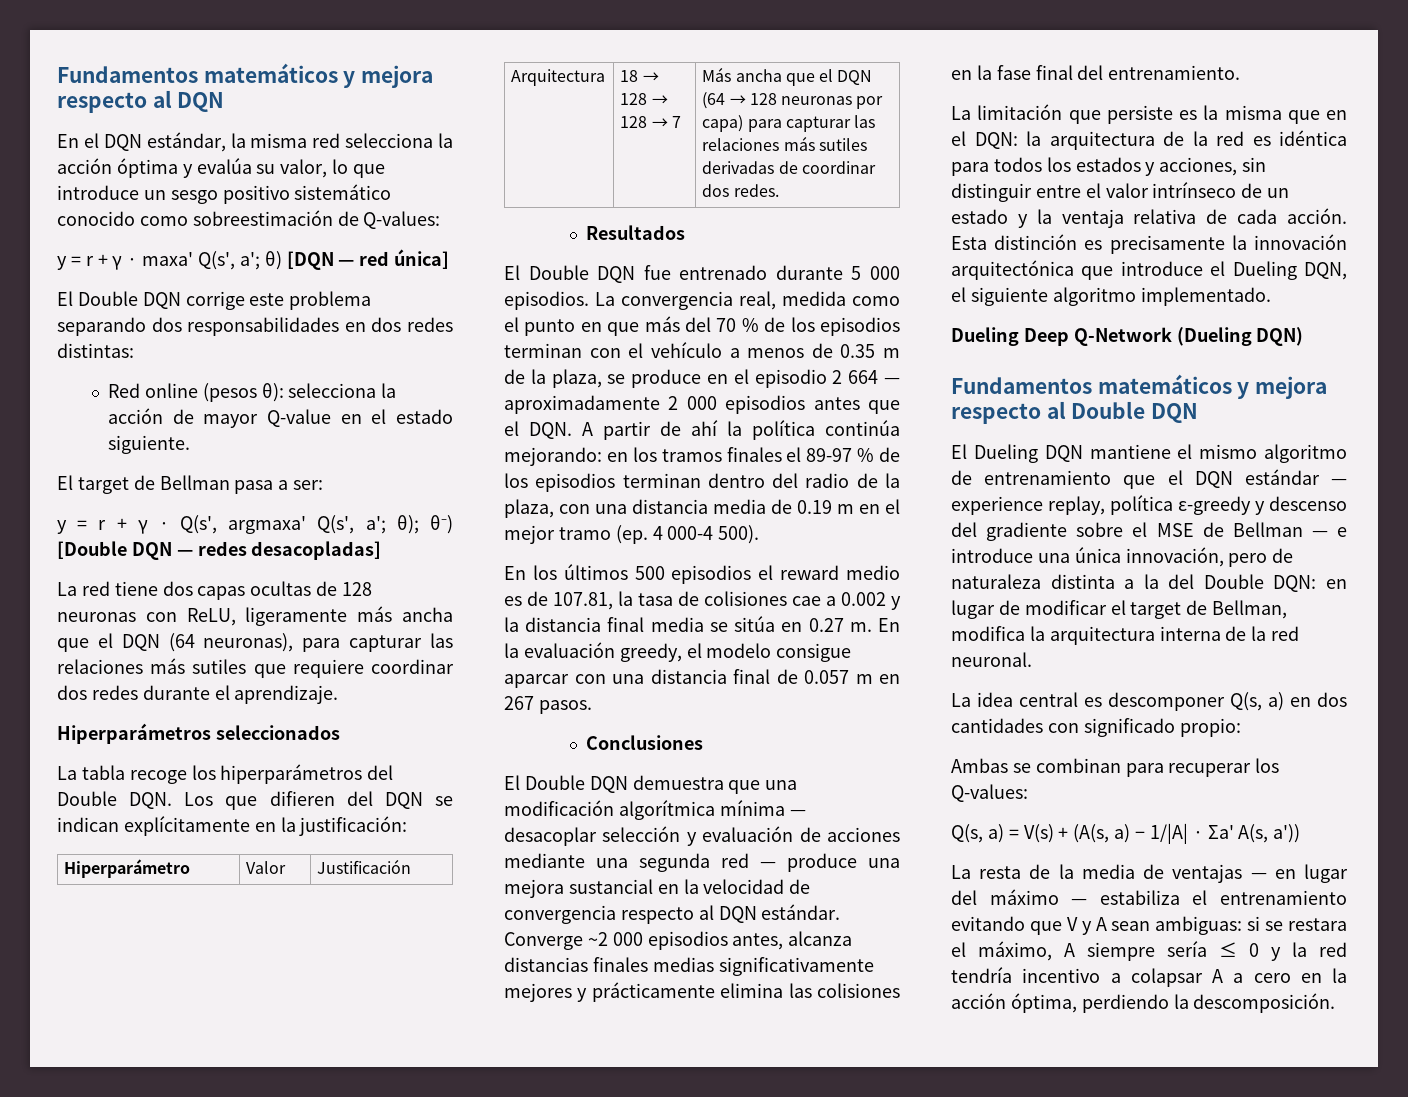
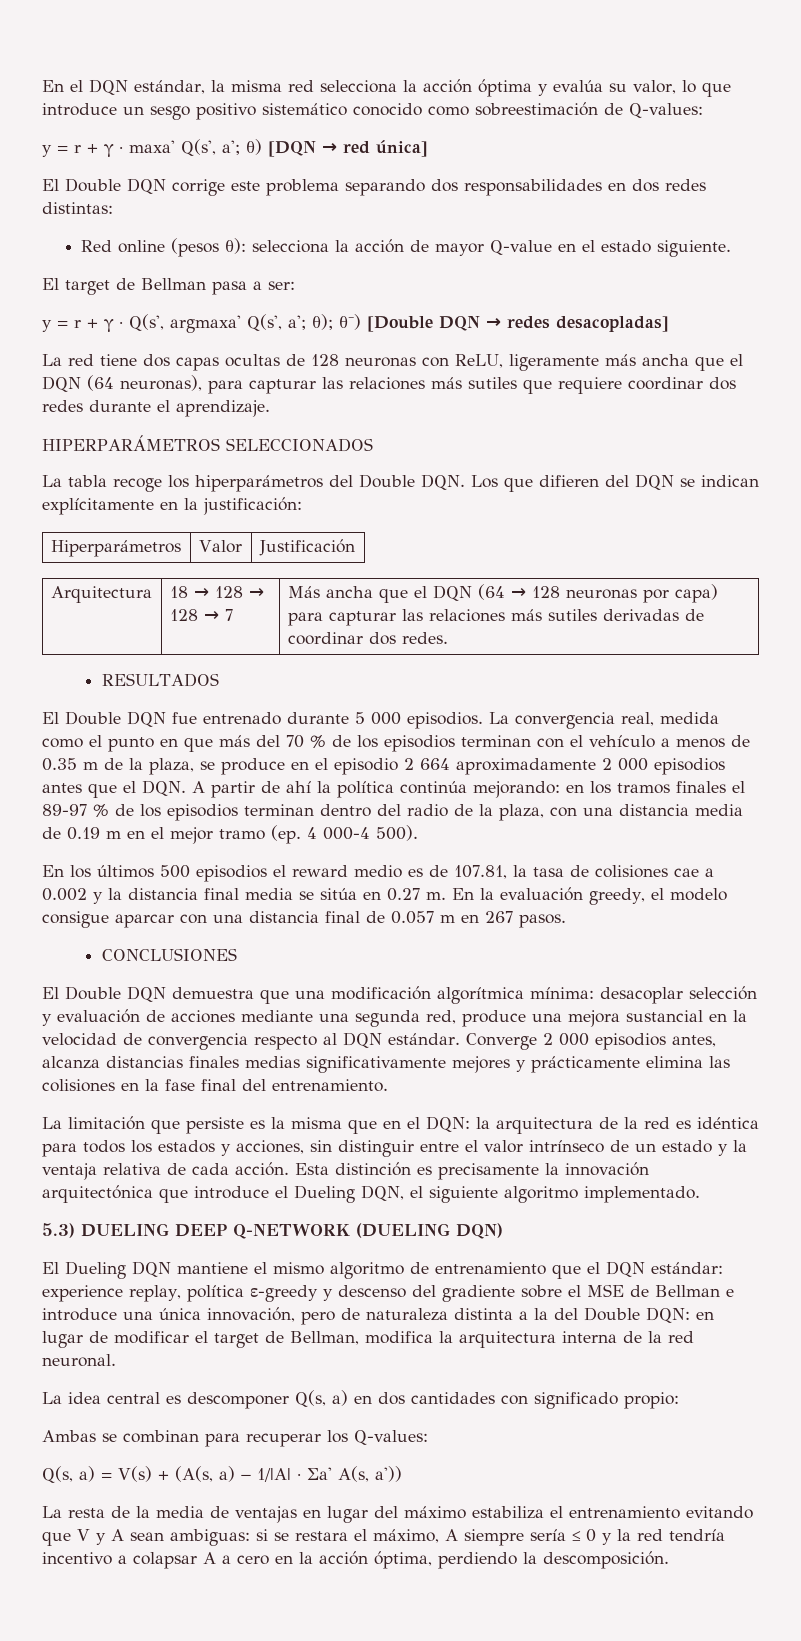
- Fundamentos matemáticos y mejora respecto al DQN
- y = r + γ · maxa' Q(s', a'; θ) [DQN — red única]
+ y = r + γ · maxa' Q(s', a'; θ) [DQN → red única]
- y = r + γ · Q(s', argmaxa' Q(s', a'; θ); θ⁻) [Double DQN — redes desacopladas]
+ y = r + γ · Q(s', argmaxa' Q(s', a'; θ); θ⁻) [Double DQN → redes desacopladas]
- Hiperparámetros seleccionados
+ HIPERPARÁMETROS SELECCIONADOS
- Hiperparámetro | Valor | Justificación
+ Hiperparámetros | Valor | Justificación
- Resultados
+ RESULTADOS
- La convergencia real, medida como el punto en que más del 70 % de los episodios terminan con el vehículo a menos de 0.35 m de la plaza, se produce en el episodio 2 664 — aproximadamente 2 000 episodios antes que el DQN. A partir de ahí la política continúa mejorando:
+ La convergencia real, medida como el punto en que más del 70 % de los episodios terminan con el vehículo a menos de 0.35 m de la plaza, se produce en el episodio 2 664 aproximadamente 2 000 episodios antes que el DQN. A partir de ahí la política continúa mejorando:
- Conclusiones
+ CONCLUSIONES
- El Double DQN demuestra que una modificación algorítmica mínima — desacoplar selección y evaluación de acciones mediante una segunda red — produce una mejora sustancial en la velocidad de convergencia respecto al DQN estándar.
+ El Double DQN demuestra que una modificación algorítmica mínima: desacoplar selección y evaluación de acciones mediante una segunda red, produce una mejora sustancial en la velocidad de convergencia respecto al DQN estándar.
- Converge ~2 000 episodios antes, alcanza distancias finales medias significativamente mejores y prácticamente elimina las colisiones en la fase final del entrenamiento.
+ Converge 2 000 episodios antes, alcanza distancias finales medias significativamente mejores y prácticamente elimina las colisiones en la fase final del entrenamiento.
- Dueling Deep Q-Network (Dueling DQN)
- Fundamentos matemáticos y mejora respecto al Double DQN
+ 5.3) DUELING DEEP Q-NETWORK (DUELING DQN)
- El Dueling DQN mantiene el mismo algoritmo de entrenamiento que el DQN estándar — experience replay, política ε-greedy y descenso del gradiente sobre el MSE de Bellman — e introduce una única innovación, pero de naturaleza distinta a la del Double DQN: en lugar de modificar el target de Bellman, modifica la arquitectura interna de la red neuronal.
+ El Dueling DQN mantiene el mismo algoritmo de entrenamiento que el DQN estándar: experience replay, política ε-greedy y descenso del gradiente sobre el MSE de Bellman e introduce una única innovación, pero de naturaleza distinta a la del Double DQN: en lugar de modificar el target de Bellman, modifica la arquitectura interna de la red neuronal.
- La resta de la media de ventajas — en lugar del máximo — estabiliza el entrenamiento evitando que V y A sean ambiguas: si se restara el máximo, A siempre sería ≤ 0 y la red tendría incentivo a colapsar A a cero en la acción óptima, perdiendo la descomposición.
+ La resta de la media de ventajas en lugar del máximo estabiliza el entrenamiento evitando que V y A sean ambiguas: si se restara el máximo, A siempre sería ≤ 0 y la red tendría incentivo a colapsar A a cero en la acción óptima, perdiendo la descomposición.

